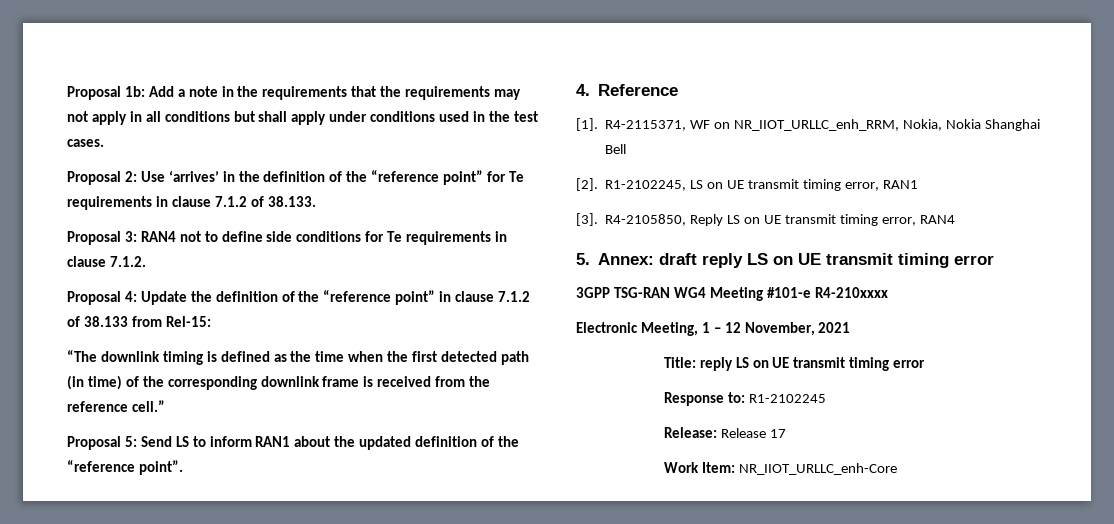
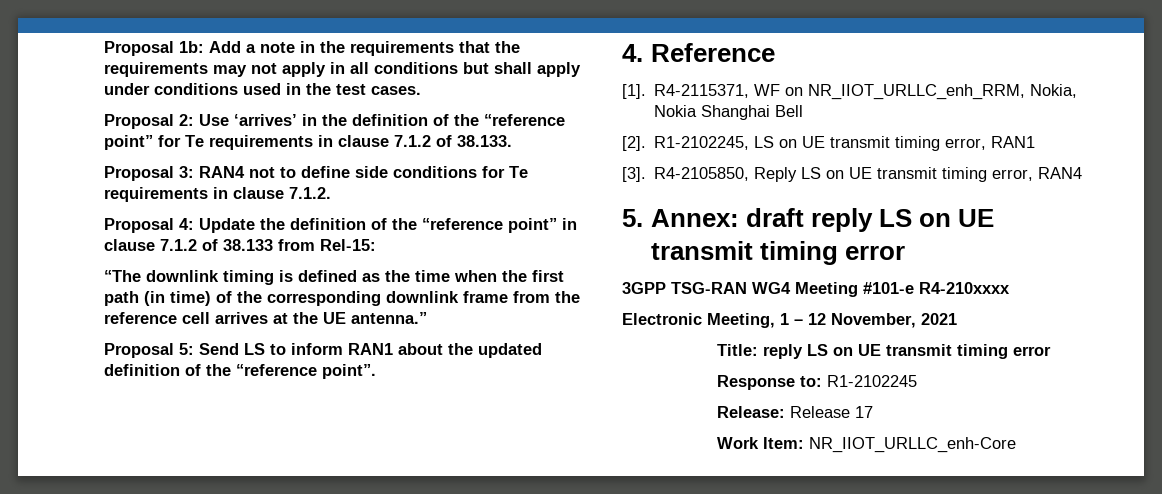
- “The downlink timing is defined as the time when the first detected path (in time) of the corresponding downlink frame is received from the reference cell.”
+ “The downlink timing is defined as the time when the first path (in time) of the corresponding downlink frame from the reference cell arrives at the UE antenna.”

